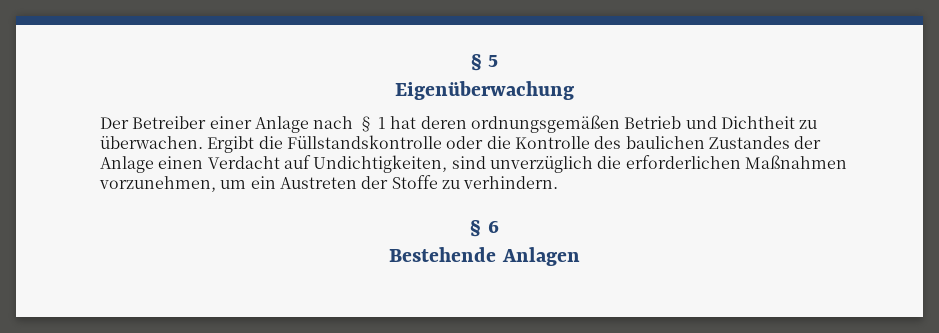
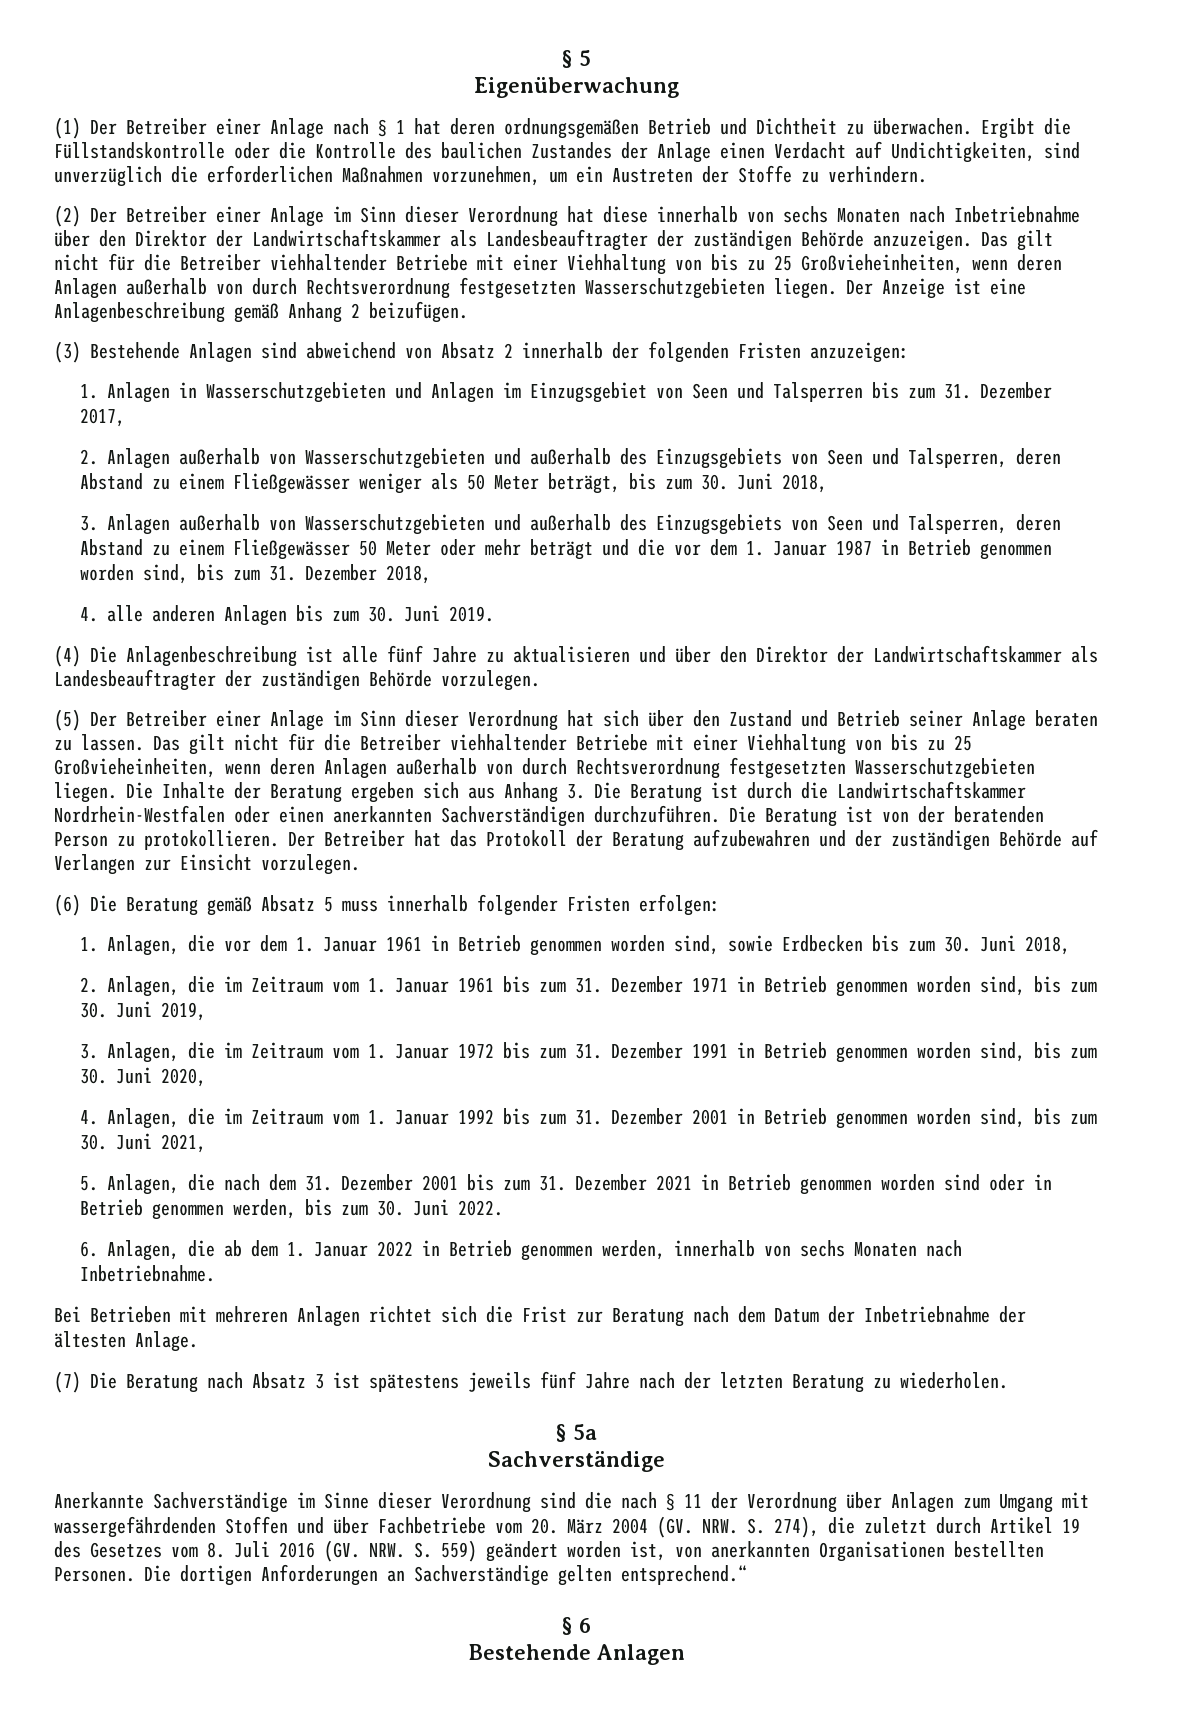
- Der Betreiber einer Anlage nach § 1 hat deren ordnungsgemäßen Betrieb und Dichtheit zu überwachen.
+ (1) Der Betreiber einer Anlage nach § 1 hat deren ordnungsgemäßen Betrieb und Dichtheit zu überwachen.
+ (2) Der Betreiber einer Anlage im Sinn dieser Verordnung hat diese innerhalb von sechs Monaten nach Inbetriebnahme über den Direktor der Landwirtschaftskammer als Landesbeauftragter der zuständigen Behörde anzuzeigen. Das gilt nicht für die Betreiber viehhaltender Betriebe mit einer Viehhaltung von bis zu 25 Großvieheinheiten, wenn deren Anlagen außerhalb von durch Rechtsverordnung festgesetzten Wasserschutzgebieten liegen. Der Anzeige ist eine Anlagenbeschreibung gemäß Anhang 2 beizufügen.
+ (3) Bestehende Anlagen sind abweichend von Absatz 2 innerhalb der folgenden Fristen anzuzeigen:
+ 1. Anlagen in Wasserschutzgebieten und Anlagen im Einzugsgebiet von Seen und Talsperren bis zum 31. Dezember 2017,
+ 2. Anlagen außerhalb von Wasserschutzgebieten und außerhalb des Einzugsgebiets von Seen und Talsperren, deren Abstand zu einem Fließgewässer weniger als 50 Meter beträgt, bis zum 30. Juni 2018,
+ 3. Anlagen außerhalb von Wasserschutzgebieten und außerhalb des Einzugsgebiets von Seen und Talsperren, deren Abstand zu einem Fließgewässer 50 Meter oder mehr beträgt und die vor dem 1. Januar 1987 in Betrieb genommen worden sind, bis zum 31. Dezember 2018,
+ 4. alle anderen Anlagen bis zum 30. Juni 2019.
+ (4) Die Anlagenbeschreibung ist alle fünf Jahre zu aktualisieren und über den Direktor der Landwirtschaftskammer als Landesbeauftragter der zuständigen Behörde vorzulegen.
+ (5) Der Betreiber einer Anlage im Sinn dieser Verordnung hat sich über den Zustand und Betrieb seiner Anlage beraten zu lassen. Das gilt nicht für die Betreiber viehhaltender Betriebe mit einer Viehhaltung von bis zu 25 Großvieheinheiten, wenn deren Anlagen außerhalb von durch Rechtsverordnung festgesetzten Wasserschutzgebieten liegen. Die Inhalte der Beratung ergeben sich aus Anhang 3. Die Beratung ist durch die Landwirtschaftskammer Nordrhein-Westfalen oder einen anerkannten Sachverständigen durchzuführen. Die Beratung ist von der beratenden Person zu protokollieren. Der Betreiber hat das Protokoll der Beratung aufzubewahren und der zuständigen Behörde auf Verlangen zur Einsicht vorzulegen.
+ (6) Die Beratung gemäß Absatz 5 muss innerhalb folgender Fristen erfolgen:
+ 1. Anlagen, die vor dem 1. Januar 1961 in Betrieb genommen worden sind, sowie Erdbecken bis zum 30. Juni 2018,
+ 2. Anlagen, die im Zeitraum vom 1. Januar 1961 bis zum 31. Dezember 1971 in Betrieb genommen worden sind, bis zum 30. Juni 2019,
+ 3. Anlagen, die im Zeitraum vom 1. Januar 1972 bis zum 31. Dezember 1991 in Betrieb genommen worden sind, bis zum 30. Juni 2020,
+ 4. Anlagen, die im Zeitraum vom 1. Januar 1992 bis zum 31. Dezember 2001 in Betrieb genommen worden sind, bis zum 30. Juni 2021,
+ 5. Anlagen, die nach dem 31. Dezember 2001 bis zum 31. Dezember 2021 in Betrieb genommen worden sind oder in Betrieb genommen werden, bis zum 30. Juni 2022.
+ 6. Anlagen, die ab dem 1. Januar 2022 in Betrieb genommen werden, innerhalb von sechs Monaten nach Inbetriebnahme.
+ Bei Betrieben mit mehreren Anlagen richtet sich die Frist zur Beratung nach dem Datum der Inbetriebnahme der ältesten Anlage.
+ (7) Die Beratung nach Absatz 3 ist spätestens jeweils fünf Jahre nach der letzten Beratung zu wiederholen.
+ § 5a
+ Sachverständige
+ Anerkannte Sachverständige im Sinne dieser Verordnung sind die nach § 11 der Verordnung über Anlagen zum Umgang mit wassergefährdenden Stoffen und über Fachbetriebe vom 20. März 2004 (GV. NRW. S. 274), die zuletzt durch Artikel 19 des Gesetzes vom 8. Juli 2016 (GV. NRW. S. 559) geändert worden ist, von anerkannten Organisationen bestellten Personen. Die dortigen Anforderungen an Sachverständige gelten entsprechend.“

